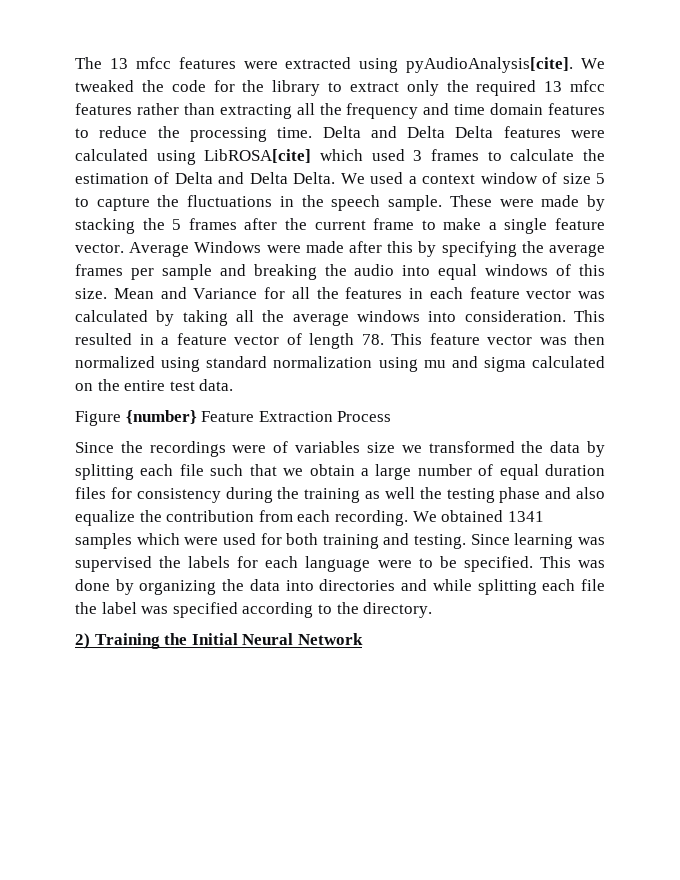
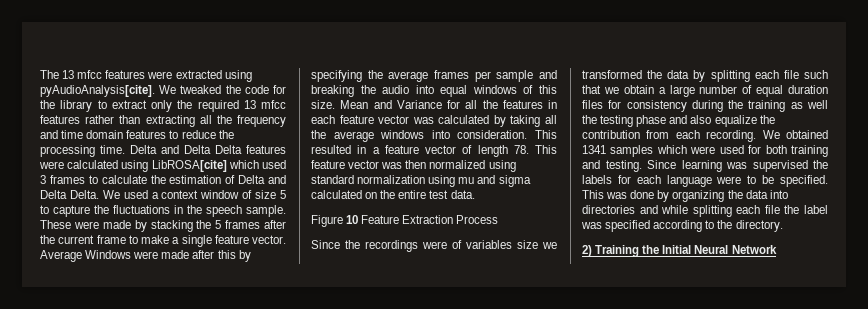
- Figure {number} Feature Extraction Process
+ Figure 10 Feature Extraction Process

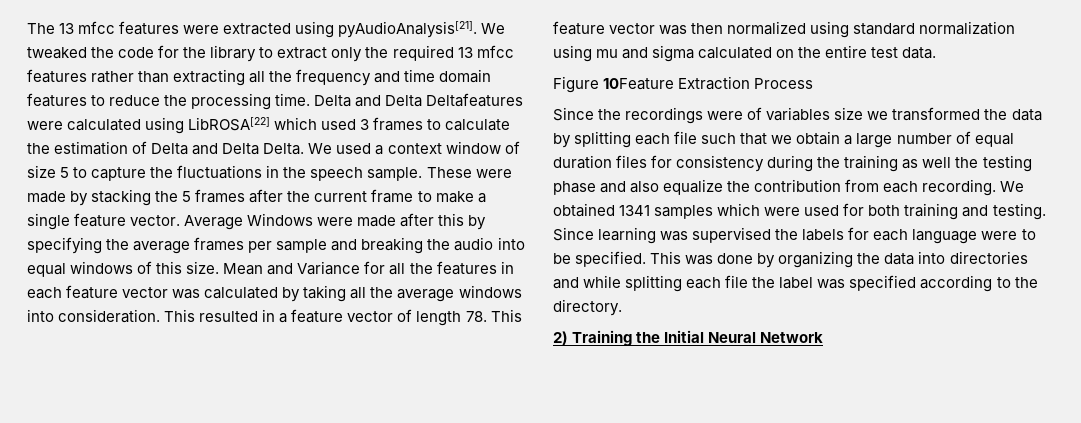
- The 13 mfcc features were extracted using pyAudioAnalysis[cite].
+ The 13 mfcc features were extracted using pyAudioAnalysis[21].
- Delta and Delta Delta features were calculated using LibROSA[cite] which used 3 frames to calculate the estimation of Delta and Delta Delta.
+ Delta and Delta Deltafeatures were calculated using LibROSA[22] which used 3 frames to calculate the estimation of Delta and Delta Delta.
- Figure 10 Feature Extraction Process
+ Figure 10Feature Extraction Process

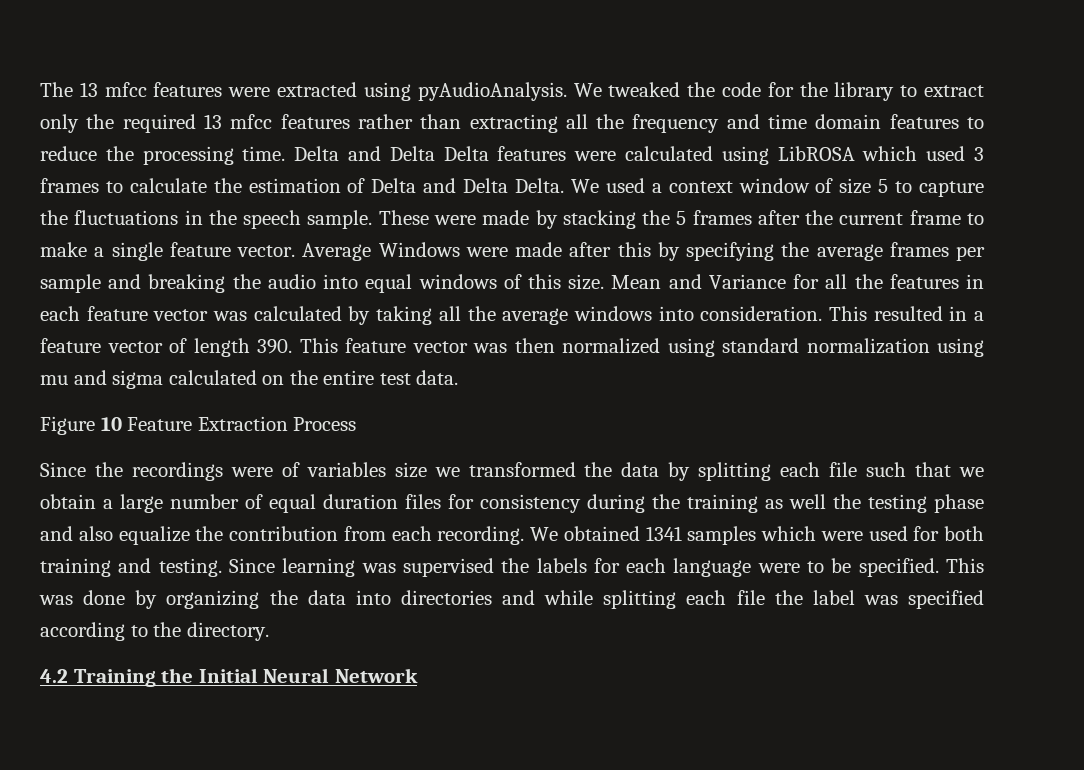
- The 13 mfcc features were extracted using pyAudioAnalysis[21].
+ The 13 mfcc features were extracted using pyAudioAnalysis.
- Delta and Delta Deltafeatures were calculated using LibROSA[22] which used 3 frames to calculate the estimation of Delta and Delta Delta.
+ Delta and Delta Delta features were calculated using LibROSA which used 3 frames to calculate the estimation of Delta and Delta Delta.
- This resulted in a feature vector of length 78. This feature vector was then normalized using standard normalization using mu and sigma calculated on the entire test data.
+ This resulted in a feature vector of length 390. This feature vector was then normalized using standard normalization using mu and sigma calculated on the entire test data.
- Figure 10Feature Extraction Process
+ Figure 10 Feature Extraction Process
- 2) Training the Initial Neural Network
+ 4.2 Training the Initial Neural Network

